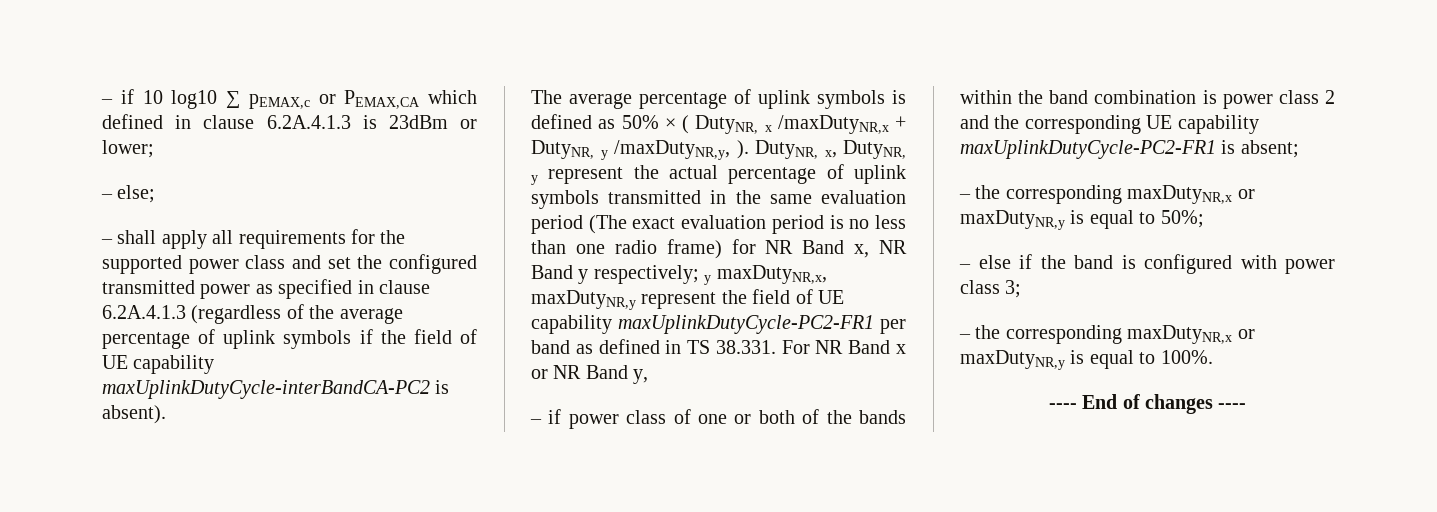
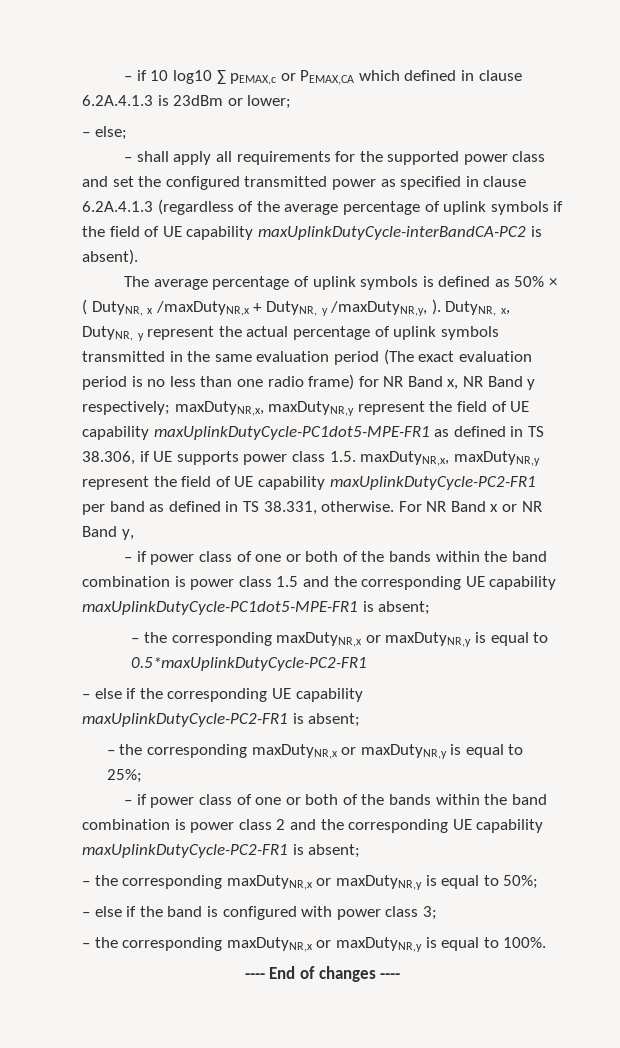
- DutyNR, x, DutyNR, y represent the actual percentage of uplink symbols transmitted in the same evaluation period (The exact evaluation period is no less than one radio frame) for NR Band x, NR Band y respectively; y maxDutyNR,x, maxDutyNR,y represent the field of UE capability maxUplinkDutyCycle-PC2-FR1 per band as defined in TS 38.331. For NR Band x or NR Band y,
+ DutyNR, x, DutyNR, y represent the actual percentage of uplink symbols transmitted in the same evaluation period (The exact evaluation period is no less than one radio frame) for NR Band x, NR Band y respectively; maxDutyNR,x, maxDutyNR,y represent the field of UE capability maxUplinkDutyCycle-PC1dot5-MPE-FR1 as defined in TS 38.306, if UE supports power class 1.5. maxDutyNR,x, maxDutyNR,y represent the field of UE capability maxUplinkDutyCycle-PC2-FR1 per band as defined in TS 38.331, otherwise. For NR Band x or NR Band y,
+ – if power class of one or both of the bands within the band combination is power class 1.5 and the corresponding UE capability maxUplinkDutyCycle-PC1dot5-MPE-FR1 is absent;
+ – the corresponding maxDutyNR,x or maxDutyNR,y is equal to 0.5*maxUplinkDutyCycle-PC2-FR1
+ – else if the corresponding UE capability maxUplinkDutyCycle-PC2-FR1 is absent;
+ – the corresponding maxDutyNR,x or maxDutyNR,y is equal to 25%;

